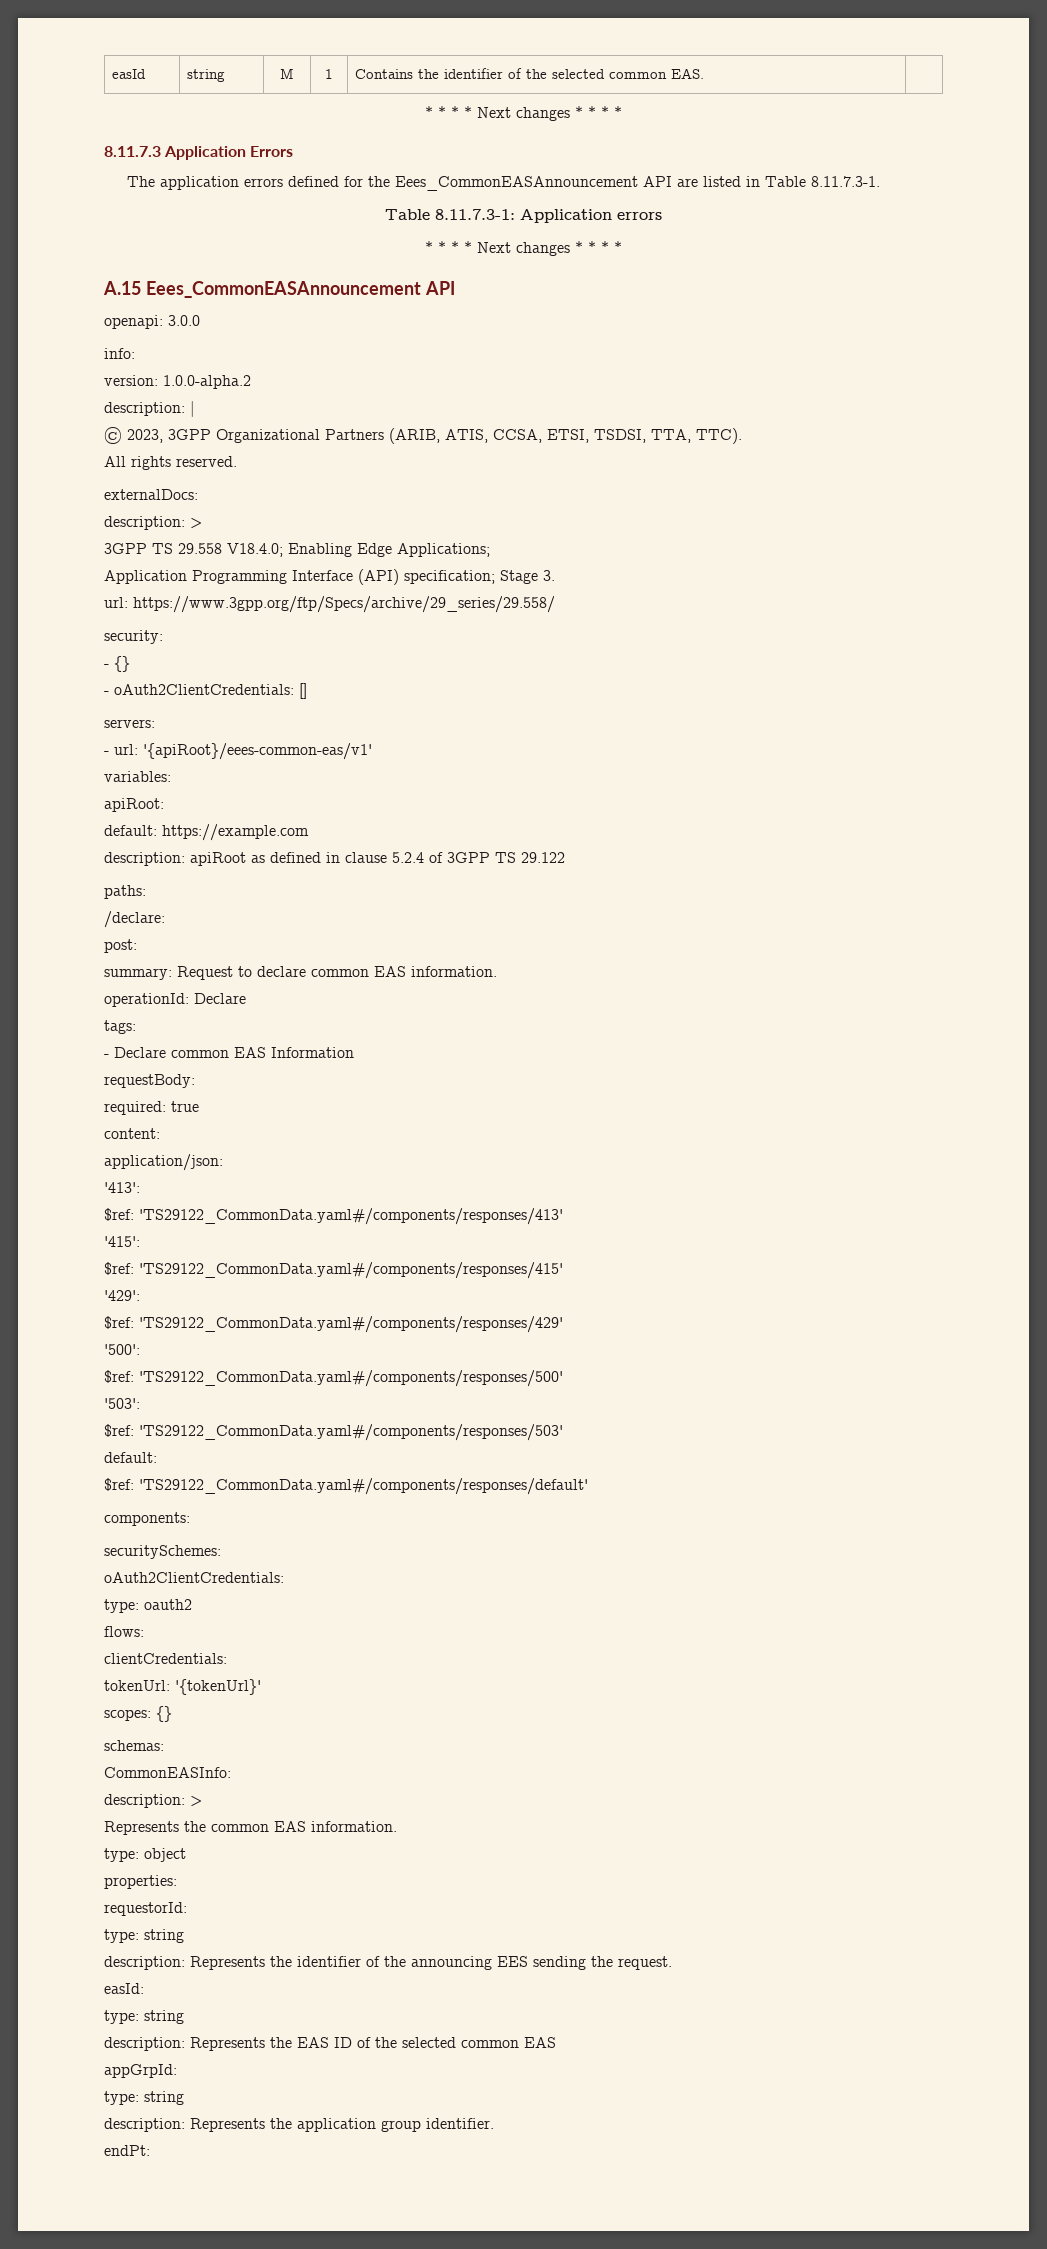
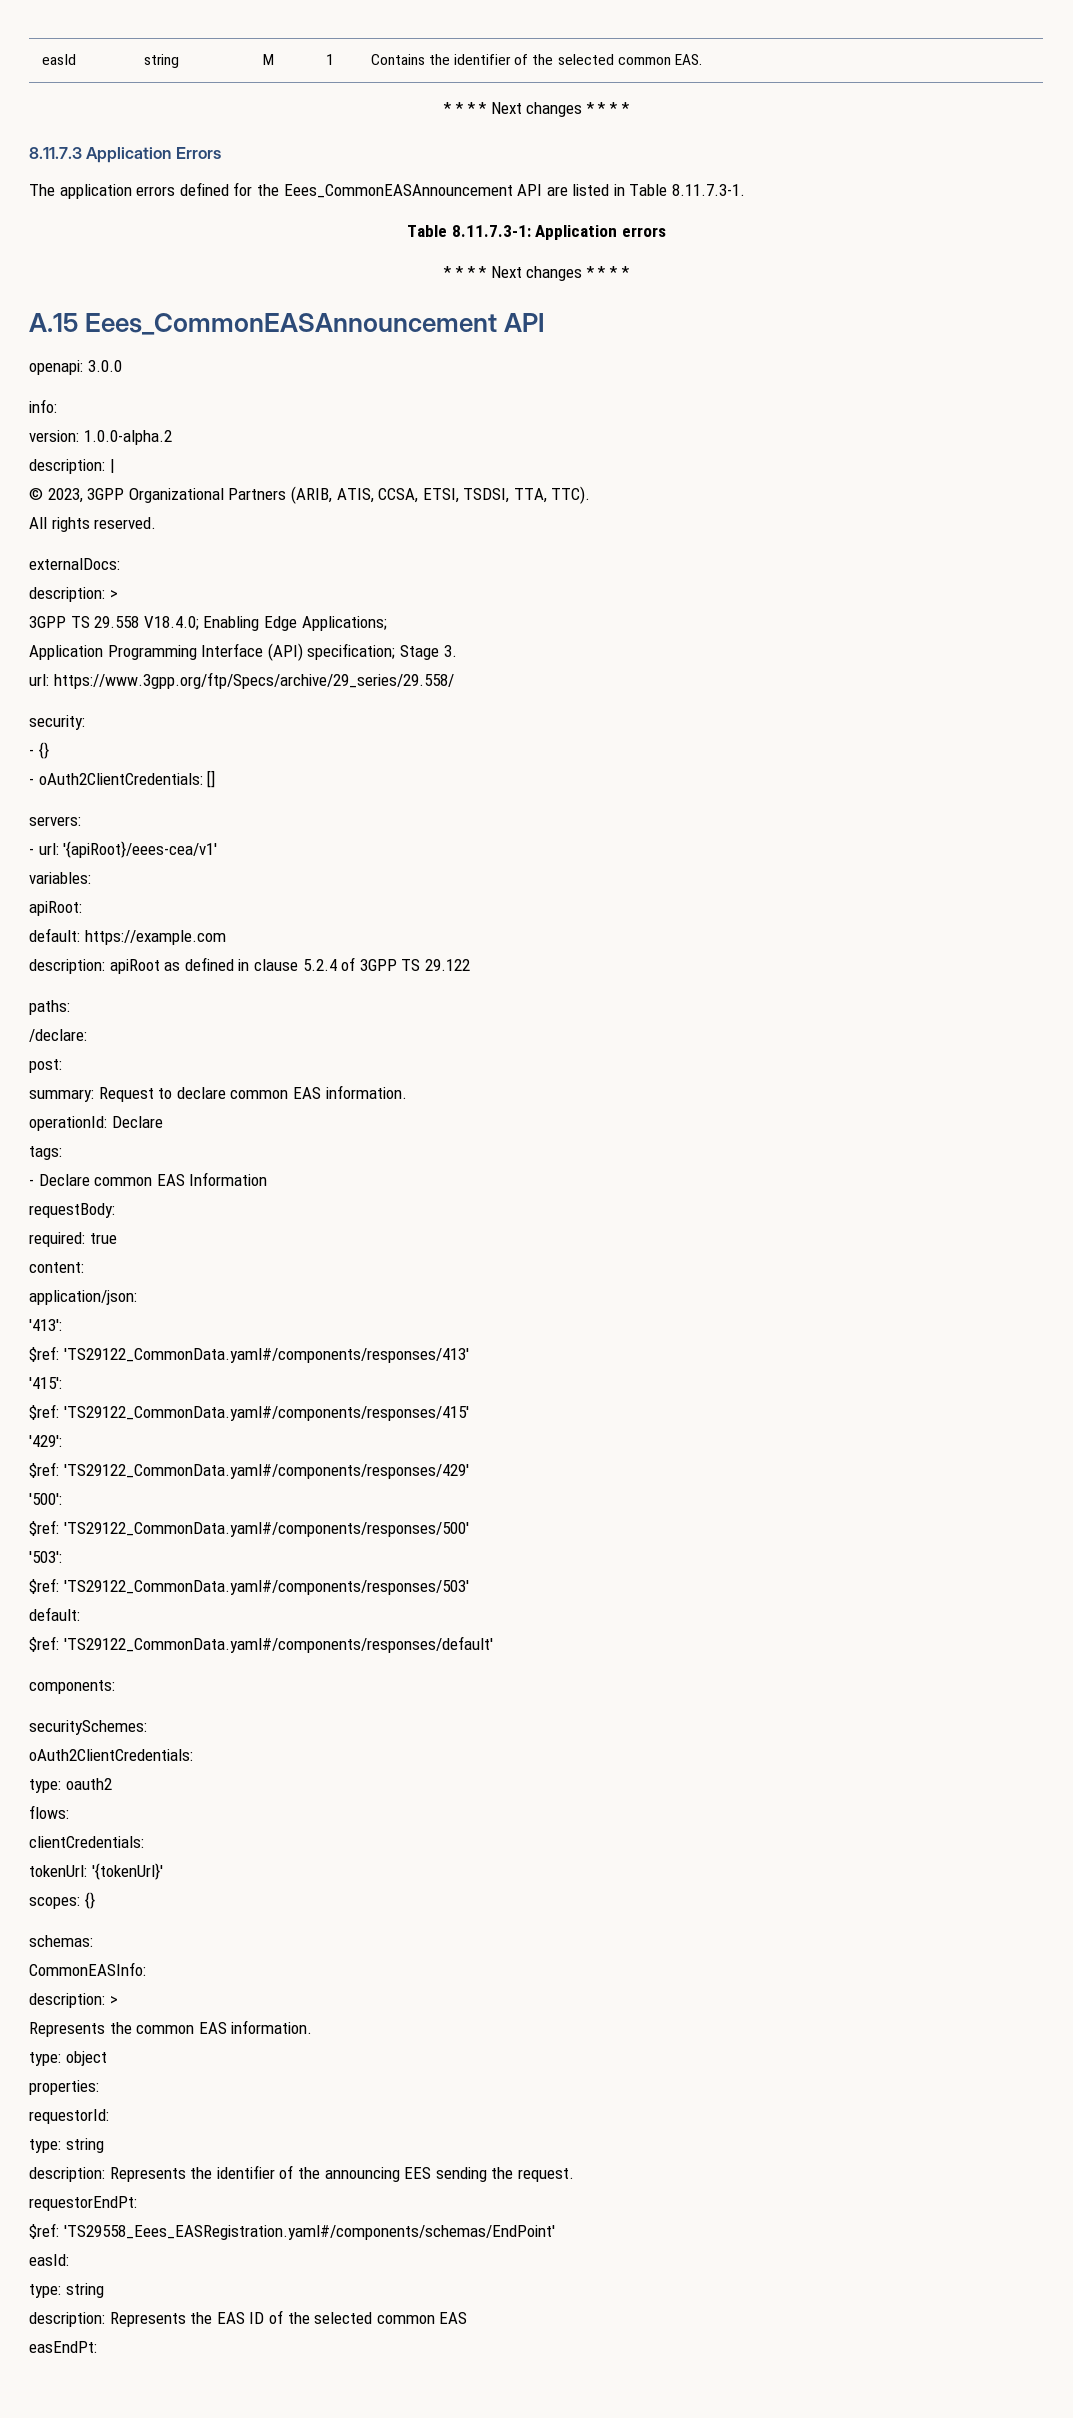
- - url: '{apiRoot}/eees-common-eas/v1'
+ - url: '{apiRoot}/eees-cea/v1'
+ requestorEndPt:
+ $ref: 'TS29558_Eees_EASRegistration.yaml#/components/schemas/EndPoint'
- appGrpId:
- type: string
- description: Represents the application group identifier.
- endPt:
+ easEndPt:

